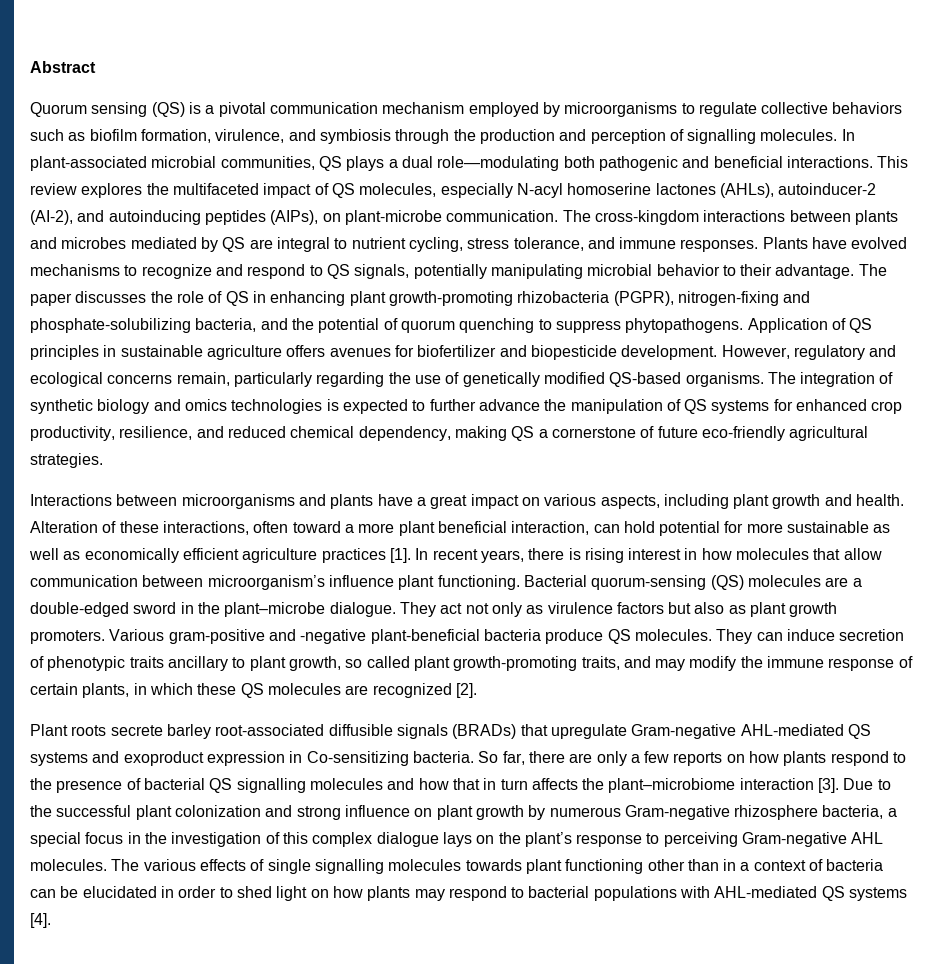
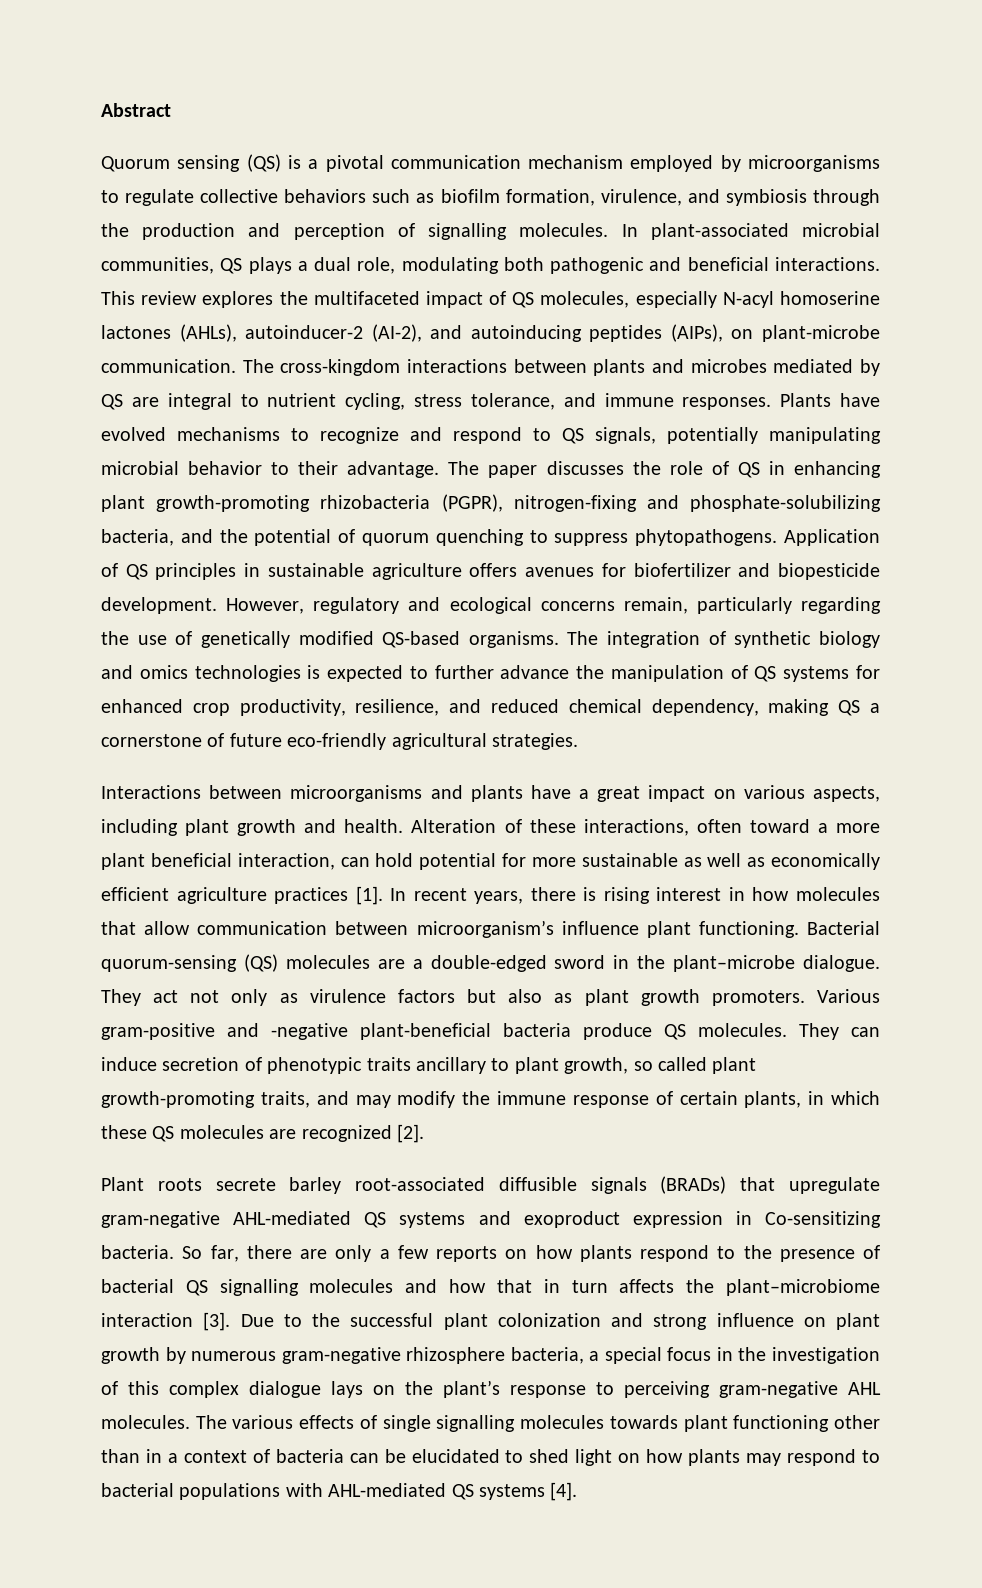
- In plant-associated microbial communities, QS plays a dual role—modulating both pathogenic and beneficial interactions.
+ In plant-associated microbial communities, QS plays a dual role, modulating both pathogenic and beneficial interactions.
- Plant roots secrete barley root-associated diffusible signals (BRADs) that upregulate Gram-negative AHL-mediated QS systems and exoproduct expression in Co-sensitizing bacteria.
+ Plant roots secrete barley root-associated diffusible signals (BRADs) that upregulate gram-negative AHL-mediated QS systems and exoproduct expression in Co-sensitizing bacteria.
- Due to the successful plant colonization and strong influence on plant growth by numerous Gram-negative rhizosphere bacteria, a special focus in the investigation of this complex dialogue lays on the plant’s response to perceiving Gram-negative AHL molecules.
+ Due to the successful plant colonization and strong influence on plant growth by numerous gram-negative rhizosphere bacteria, a special focus in the investigation of this complex dialogue lays on the plant’s response to perceiving gram-negative AHL molecules.
- The various effects of single signalling molecules towards plant functioning other than in a context of bacteria can be elucidated in order to shed light on how plants may respond to bacterial populations with AHL-mediated QS systems [4].
+ The various effects of single signalling molecules towards plant functioning other than in a context of bacteria can be elucidated to shed light on how plants may respond to bacterial populations with AHL-mediated QS systems [4].

